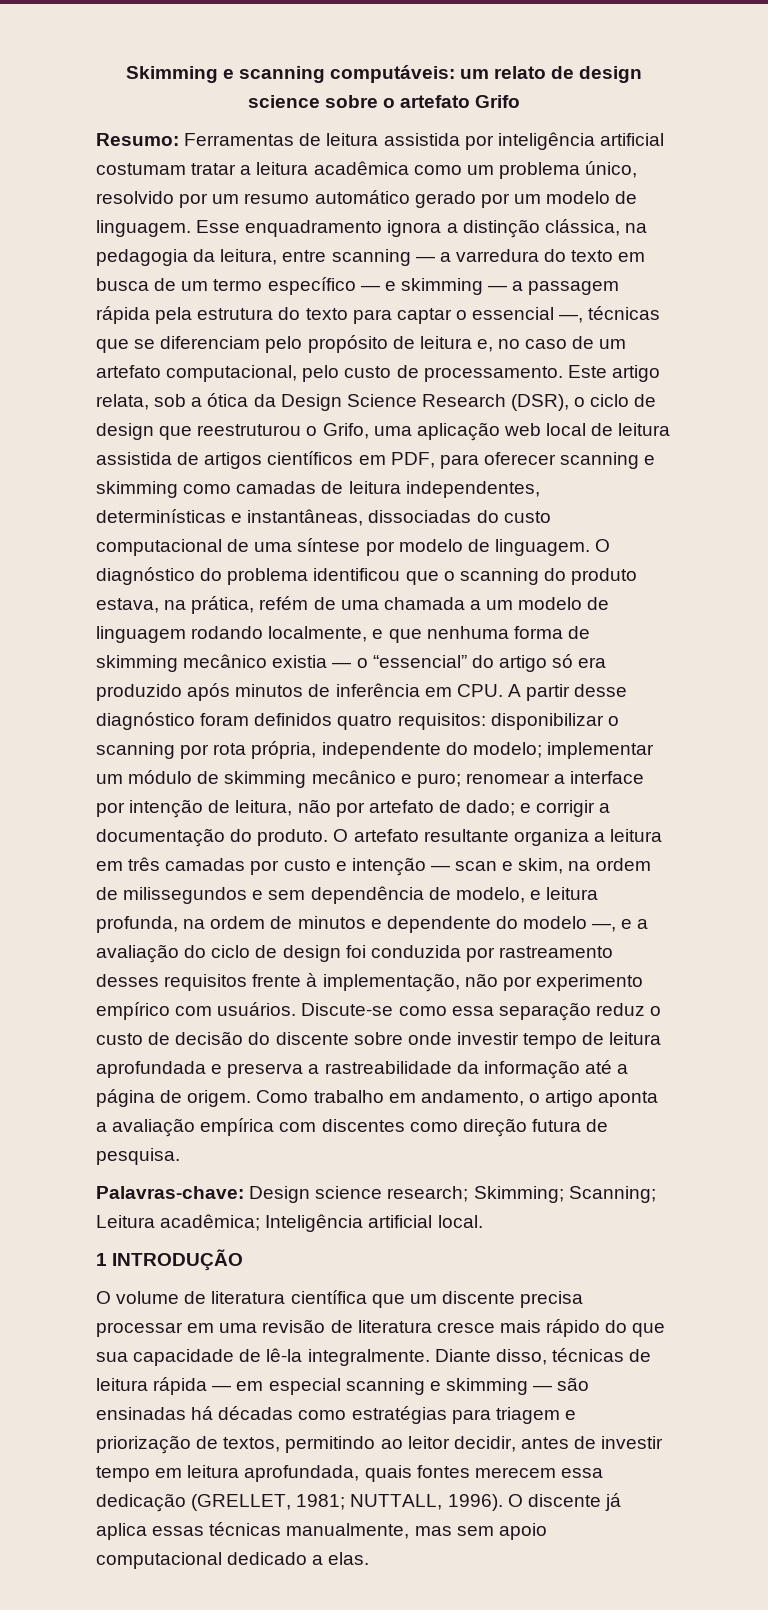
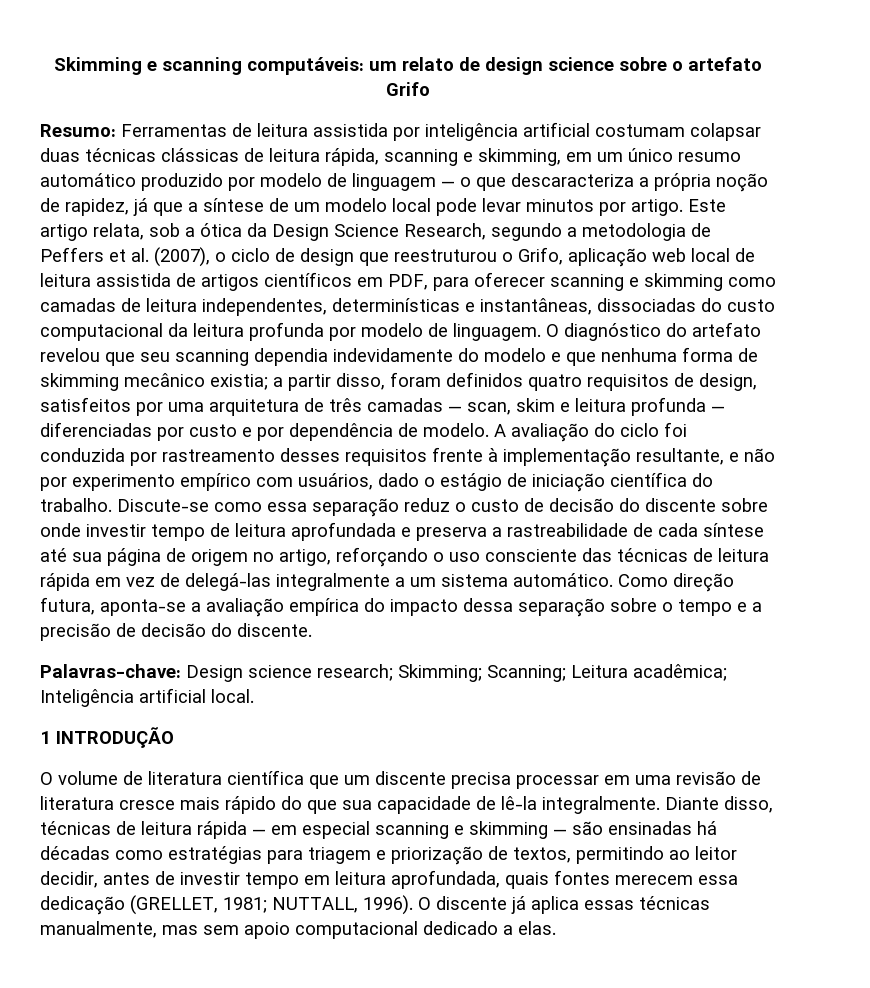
- Resumo: Ferramentas de leitura assistida por inteligência artificial costumam tratar a leitura acadêmica como um problema único, resolvido por um resumo automático gerado por um modelo de linguagem. Esse enquadramento ignora a distinção clássica, na pedagogia da leitura, entre scanning — a varredura do texto em busca de um termo específico — e skimming — a passagem rápida pela estrutura do texto para captar o essencial —, técnicas que se diferenciam pelo propósito de leitura e, no caso de um artefato computacional, pelo custo de processamento.
+ Resumo: Ferramentas de leitura assistida por inteligência artificial costumam colapsar duas técnicas clássicas de leitura rápida, scanning e skimming, em um único resumo automático produzido por modelo de linguagem — o que descaracteriza a própria noção de rapidez, já que a síntese de um modelo local pode levar minutos por artigo.
- Este artigo relata, sob a ótica da Design Science Research (DSR), o ciclo de design que reestruturou o Grifo, uma aplicação web local de leitura assistida de artigos científicos em PDF, para oferecer scanning e skimming como camadas de leitura independentes, determinísticas e instantâneas, dissociadas do custo computacional de uma síntese por modelo de linguagem.
+ Este artigo relata, sob a ótica da Design Science Research, segundo a metodologia de Peffers et al. (2007), o ciclo de design que reestruturou o Grifo, aplicação web local de leitura assistida de artigos científicos em PDF, para oferecer scanning e skimming como camadas de leitura independentes, determinísticas e instantâneas, dissociadas do custo computacional da leitura profunda por modelo de linguagem.
- O diagnóstico do problema identificou que o scanning do produto estava, na prática, refém de uma chamada a um modelo de linguagem rodando localmente, e que nenhuma forma de skimming mecânico existia — o “essencial” do artigo só era produzido após minutos de inferência em CPU. A partir desse diagnóstico foram definidos quatro requisitos: disponibilizar o scanning por rota própria, independente do modelo; implementar um módulo de skimming mecânico e puro; renomear a interface por intenção de leitura, não por artefato de dado; e corrigir a documentação do produto. O artefato resultante organiza a leitura em três camadas por custo e intenção — scan e skim, na ordem de milissegundos e sem dependência de modelo, e leitura profunda, na ordem de minutos e dependente do modelo —, e a avaliação do ciclo de design foi conduzida por rastreamento desses requisitos frente à implementação, não por experimento empírico com usuários.
+ O diagnóstico do artefato revelou que seu scanning dependia indevidamente do modelo e que nenhuma forma de skimming mecânico existia; a partir disso, foram definidos quatro requisitos de design, satisfeitos por uma arquitetura de três camadas — scan, skim e leitura profunda — diferenciadas por custo e por dependência de modelo. A avaliação do ciclo foi conduzida por rastreamento desses requisitos frente à implementação resultante, e não por experimento empírico com usuários, dado o estágio de iniciação científica do trabalho.
- Discute-se como essa separação reduz o custo de decisão do discente sobre onde investir tempo de leitura aprofundada e preserva a rastreabilidade da informação até a página de origem. Como trabalho em andamento, o artigo aponta a avaliação empírica com discentes como direção futura de pesquisa.
+ Discute-se como essa separação reduz o custo de decisão do discente sobre onde investir tempo de leitura aprofundada e preserva a rastreabilidade de cada síntese até sua página de origem no artigo, reforçando o uso consciente das técnicas de leitura rápida em vez de delegá-las integralmente a um sistema automático. Como direção futura, aponta-se a avaliação empírica do impacto dessa separação sobre o tempo e a precisão de decisão do discente.

